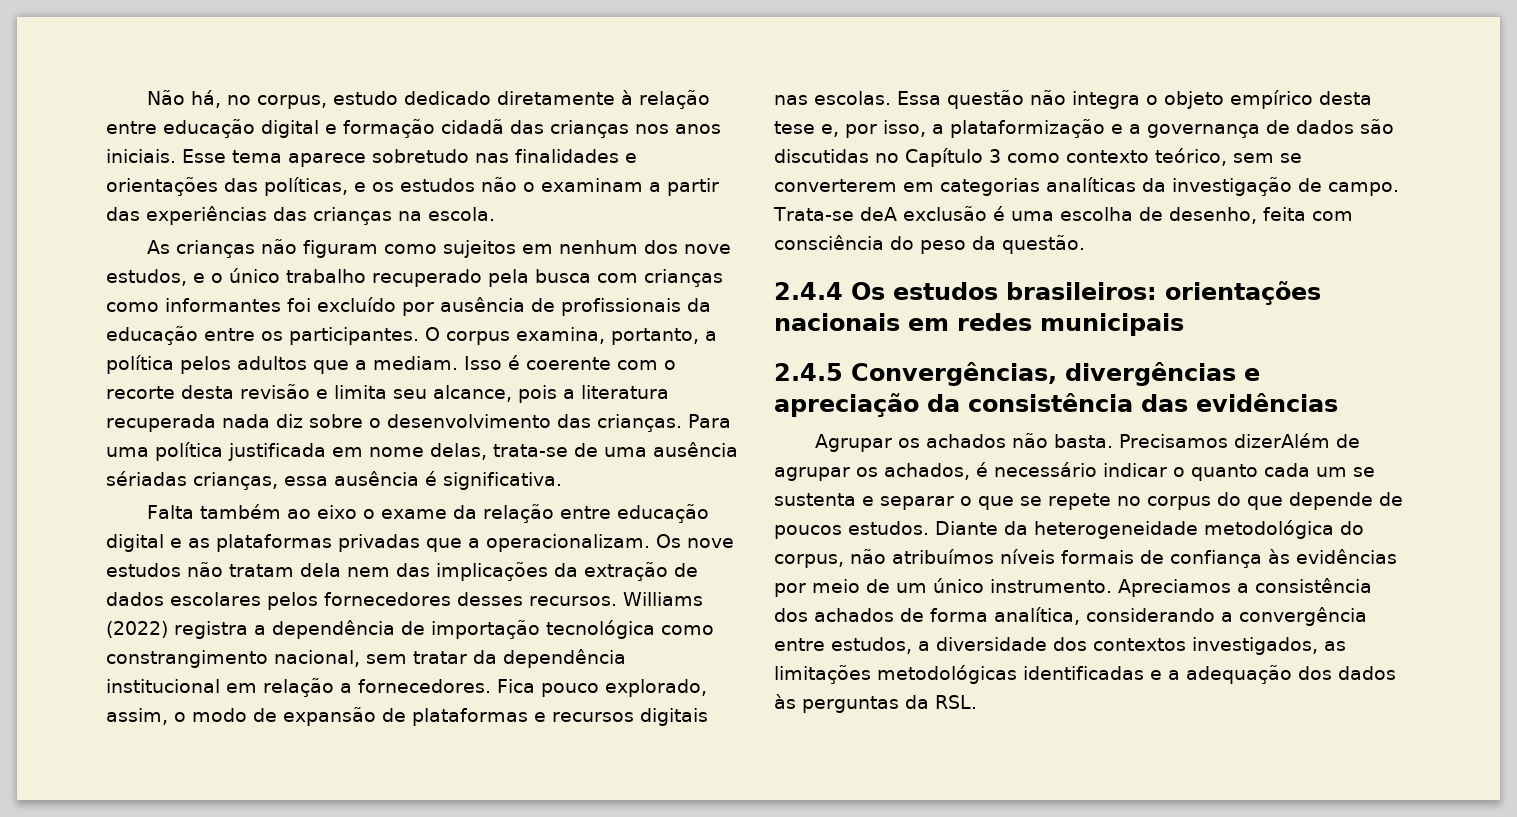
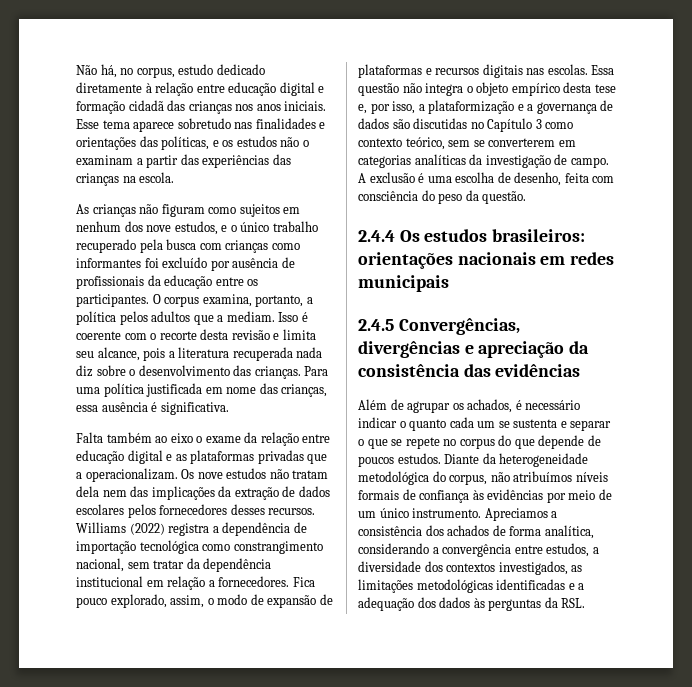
- Para uma política justificada em nome delas, trata-se de uma ausência sériadas crianças, essa ausência é significativa.
+ Para uma política justificada em nome das crianças, essa ausência é significativa.
- Trata-se deA exclusão é uma escolha de desenho, feita com consciência do peso da questão.
+ A exclusão é uma escolha de desenho, feita com consciência do peso da questão.
- Agrupar os achados não basta. Precisamos dizerAlém de agrupar os achados, é necessário indicar o quanto cada um se sustenta e separar o que se repete no corpus do que depende de poucos estudos.
+ Além de agrupar os achados, é necessário indicar o quanto cada um se sustenta e separar o que se repete no corpus do que depende de poucos estudos.

